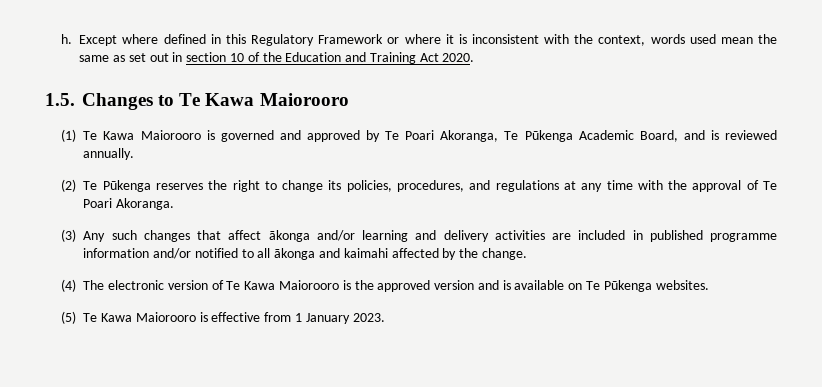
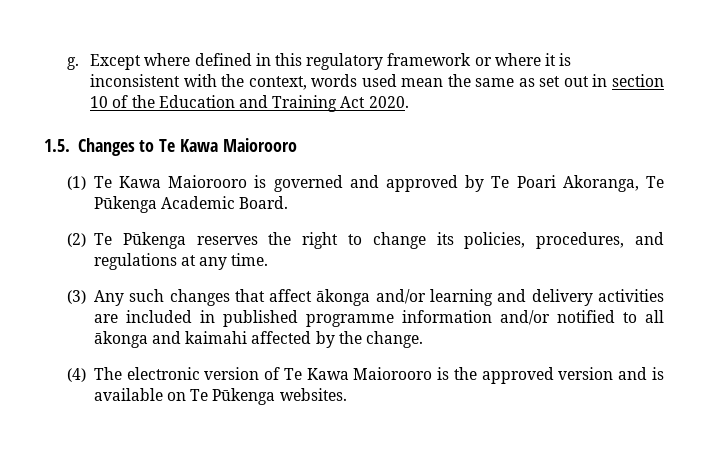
- h.
+ g.
- Except where defined in this Regulatory Framework or where it is inconsistent with the context, words used mean the same as set out in section 10 of the Education and Training Act 2020.
+ Except where defined in this regulatory framework or where it is inconsistent with the context, words used mean the same as set out in section 10 of the Education and Training Act 2020.
- (1) Te Kawa Maiorooro is governed and approved by Te Poari Akoranga, Te Pūkenga Academic Board, and is reviewed annually.
+ (1) Te Kawa Maiorooro is governed and approved by Te Poari Akoranga, Te Pūkenga Academic Board.
- (2) Te Pūkenga reserves the right to change its policies, procedures, and regulations at any time with the approval of Te Poari Akoranga.
+ (2) Te Pūkenga reserves the right to change its policies, procedures, and regulations at any time.
- (5) Te Kawa Maiorooro is effective from 1 January 2023.

